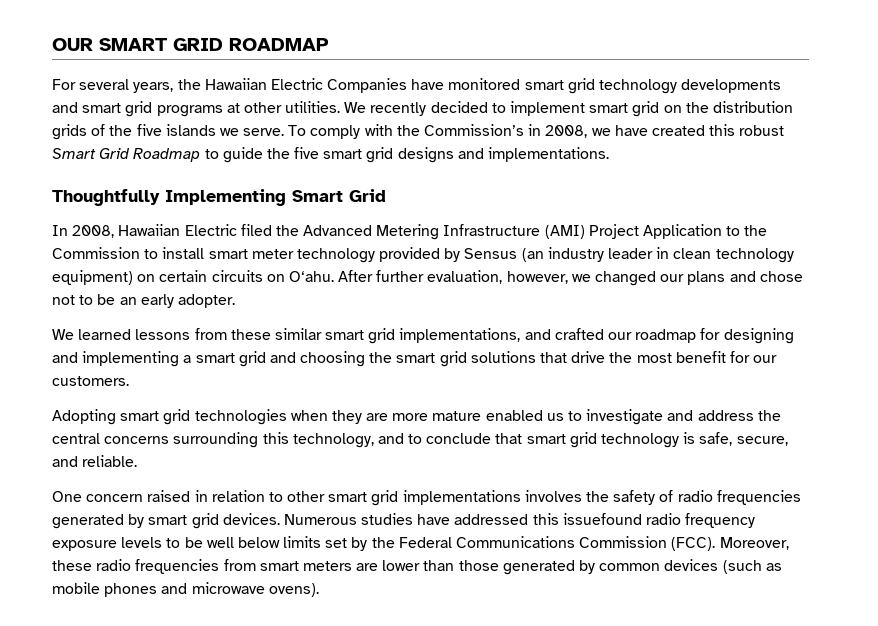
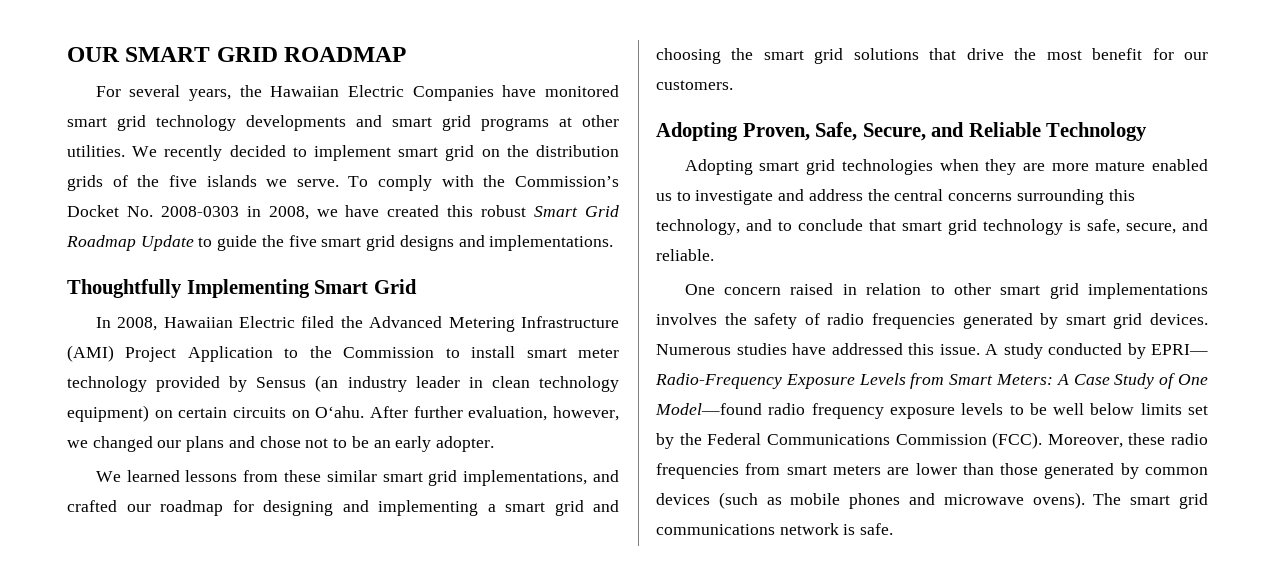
- To comply with the Commission’s in 2008, we have created this robust Smart Grid Roadmap to guide the five smart grid designs and implementations.
+ To comply with the Commission’s Docket No. 2008-0303 in 2008, we have created this robust Smart Grid Roadmap Update to guide the five smart grid designs and implementations.
+ Adopting Proven, Safe, Secure, and Reliable Technology
- Numerous studies have addressed this issuefound radio frequency exposure levels to be well below limits set by the Federal Communications Commission (FCC).
+ Numerous studies have addressed this issue. A study conducted by EPRI— Radio-Frequency Exposure Levels from Smart Meters: A Case Study of One Model—found radio frequency exposure levels to be well below limits set by the Federal Communications Commission (FCC).
+ The smart grid communications network is safe.

